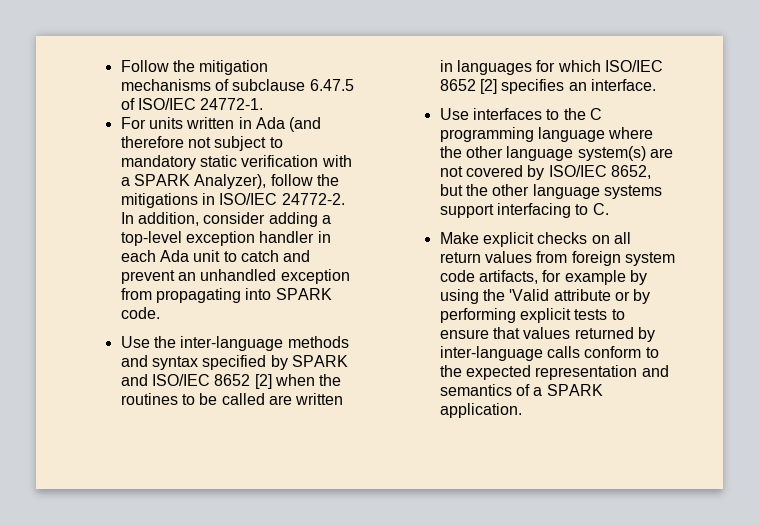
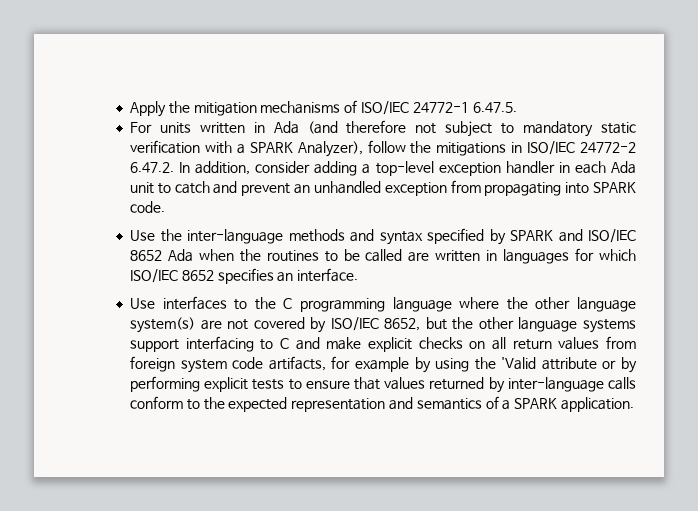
- Follow the mitigation mechanisms of subclause 6.47.5 of ISO/IEC 24772-1.
+ Apply the mitigation mechanisms of ISO/IEC 24772-1 6.47.5.
- For units written in Ada (and therefore not subject to mandatory static verification with a SPARK Analyzer), follow the mitigations in ISO/IEC 24772-2. In addition, consider adding a top-level exception handler in each Ada unit to catch and prevent an unhandled exception from propagating into SPARK code.
+ For units written in Ada (and therefore not subject to mandatory static verification with a SPARK Analyzer), follow the mitigations in ISO/IEC 24772-2 6.47.2. In addition, consider adding a top-level exception handler in each Ada unit to catch and prevent an unhandled exception from propagating into SPARK code.
- Use the inter-language methods and syntax specified by SPARK and ISO/IEC 8652 [2] when the routines to be called are written in languages for which ISO/IEC 8652 [2] specifies an interface.
+ Use the inter-language methods and syntax specified by SPARK and ISO/IEC 8652 Ada when the routines to be called are written in languages for which ISO/IEC 8652 specifies an interface.
- Use interfaces to the C programming language where the other language system(s) are not covered by ISO/IEC 8652, but the other language systems support interfacing to C.
- Make explicit checks on all return values from foreign system code artifacts, for example by using the 'Valid attribute or by performing explicit tests to ensure that values returned by inter-language calls conform to the expected representation and semantics of a SPARK application.
+ Use interfaces to the C programming language where the other language system(s) are not covered by ISO/IEC 8652, but the other language systems support interfacing to C and make explicit checks on all return values from foreign system code artifacts, for example by using the 'Valid attribute or by performing explicit tests to ensure that values returned by inter-language calls conform to the expected representation and semantics of a SPARK application.

